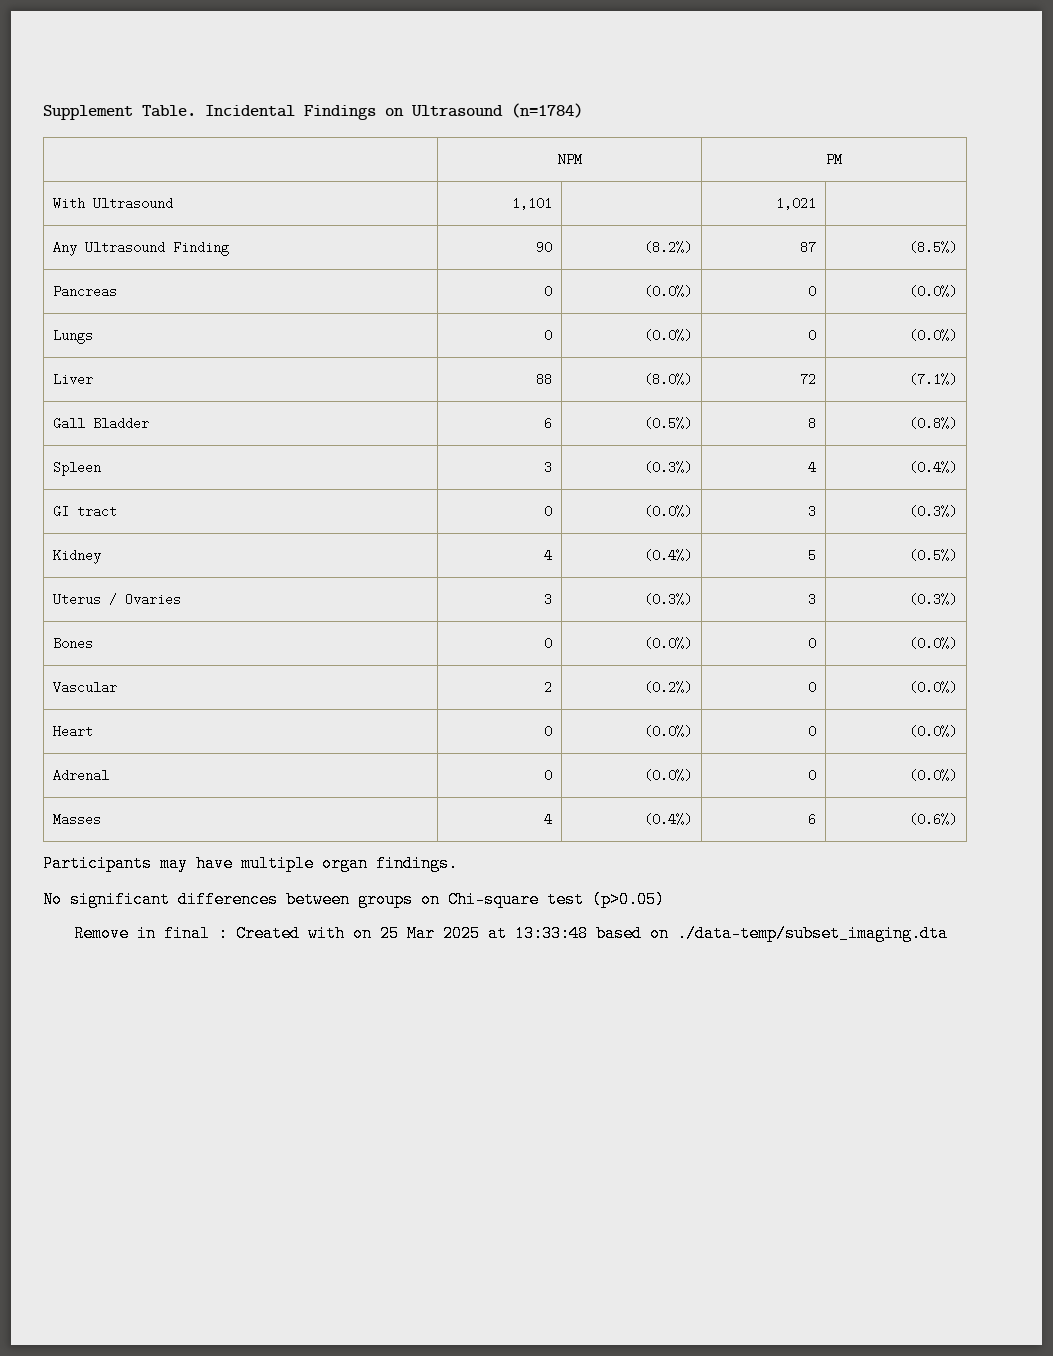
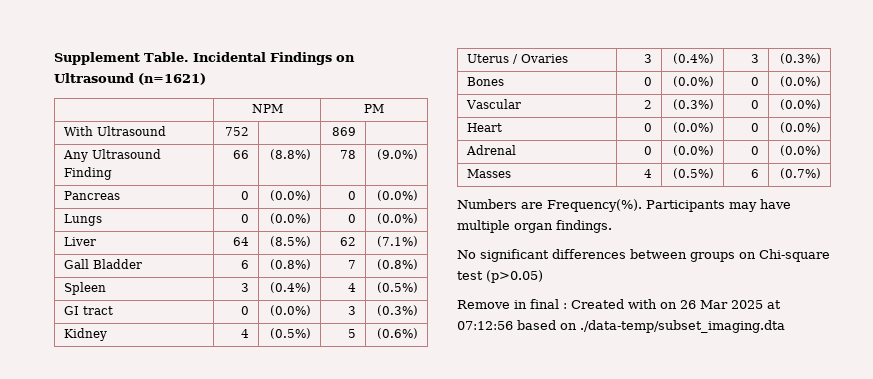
- Incidental Findings on Ultrasound (n=1784)
+ Incidental Findings on Ultrasound (n=1621)
- With Ultrasound | 1,101 | | 1,021 |
+ With Ultrasound | 752 | | 869 |
- Any Ultrasound Finding | 90 | (8.2%) | 87 | (8.5%)
+ Any Ultrasound Finding | 66 | (8.8%) | 78 | (9.0%)
- Liver | 88 | (8.0%) | 72 | (7.1%)
+ Liver | 64 | (8.5%) | 62 | (7.1%)
- Gall Bladder | 6 | (0.5%) | 8 | (0.8%)
+ Gall Bladder | 6 | (0.8%) | 7 | (0.8%)
- Spleen | 3 | (0.3%) | 4 | (0.4%)
+ Spleen | 3 | (0.4%) | 4 | (0.5%)
- Kidney | 4 | (0.4%) | 5 | (0.5%)
+ Kidney | 4 | (0.5%) | 5 | (0.6%)
- Uterus / Ovaries | 3 | (0.3%) | 3 | (0.3%)
+ Uterus / Ovaries | 3 | (0.4%) | 3 | (0.3%)
- Vascular | 2 | (0.2%) | 0 | (0.0%)
+ Vascular | 2 | (0.3%) | 0 | (0.0%)
- Masses | 4 | (0.4%) | 6 | (0.6%)
- Participants may have multiple organ findings.
+ Masses | 4 | (0.5%) | 6 | (0.7%)
+ Numbers are Frequency(%). Participants may have multiple organ findings.
- Remove in final : Created with on 25 Mar 2025 at 13:33:48 based on ./data-temp/subset_imaging.dta
+ Remove in final : Created with on 26 Mar 2025 at 07:12:56 based on ./data-temp/subset_imaging.dta

